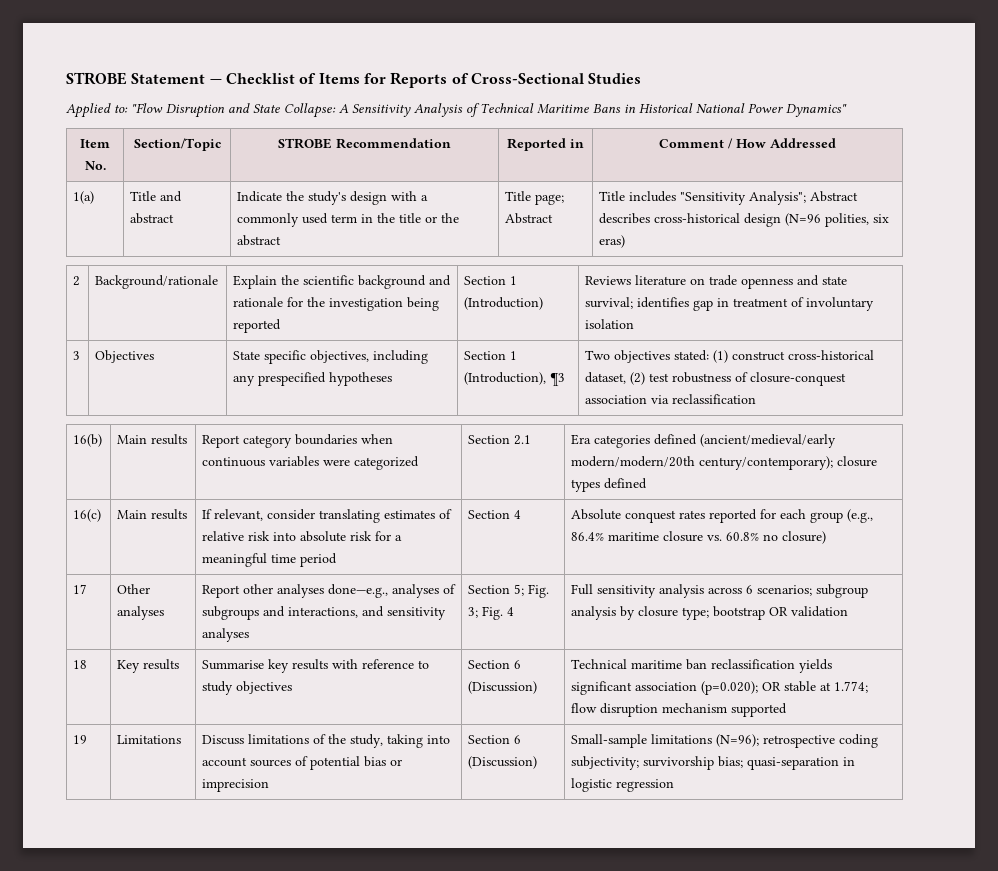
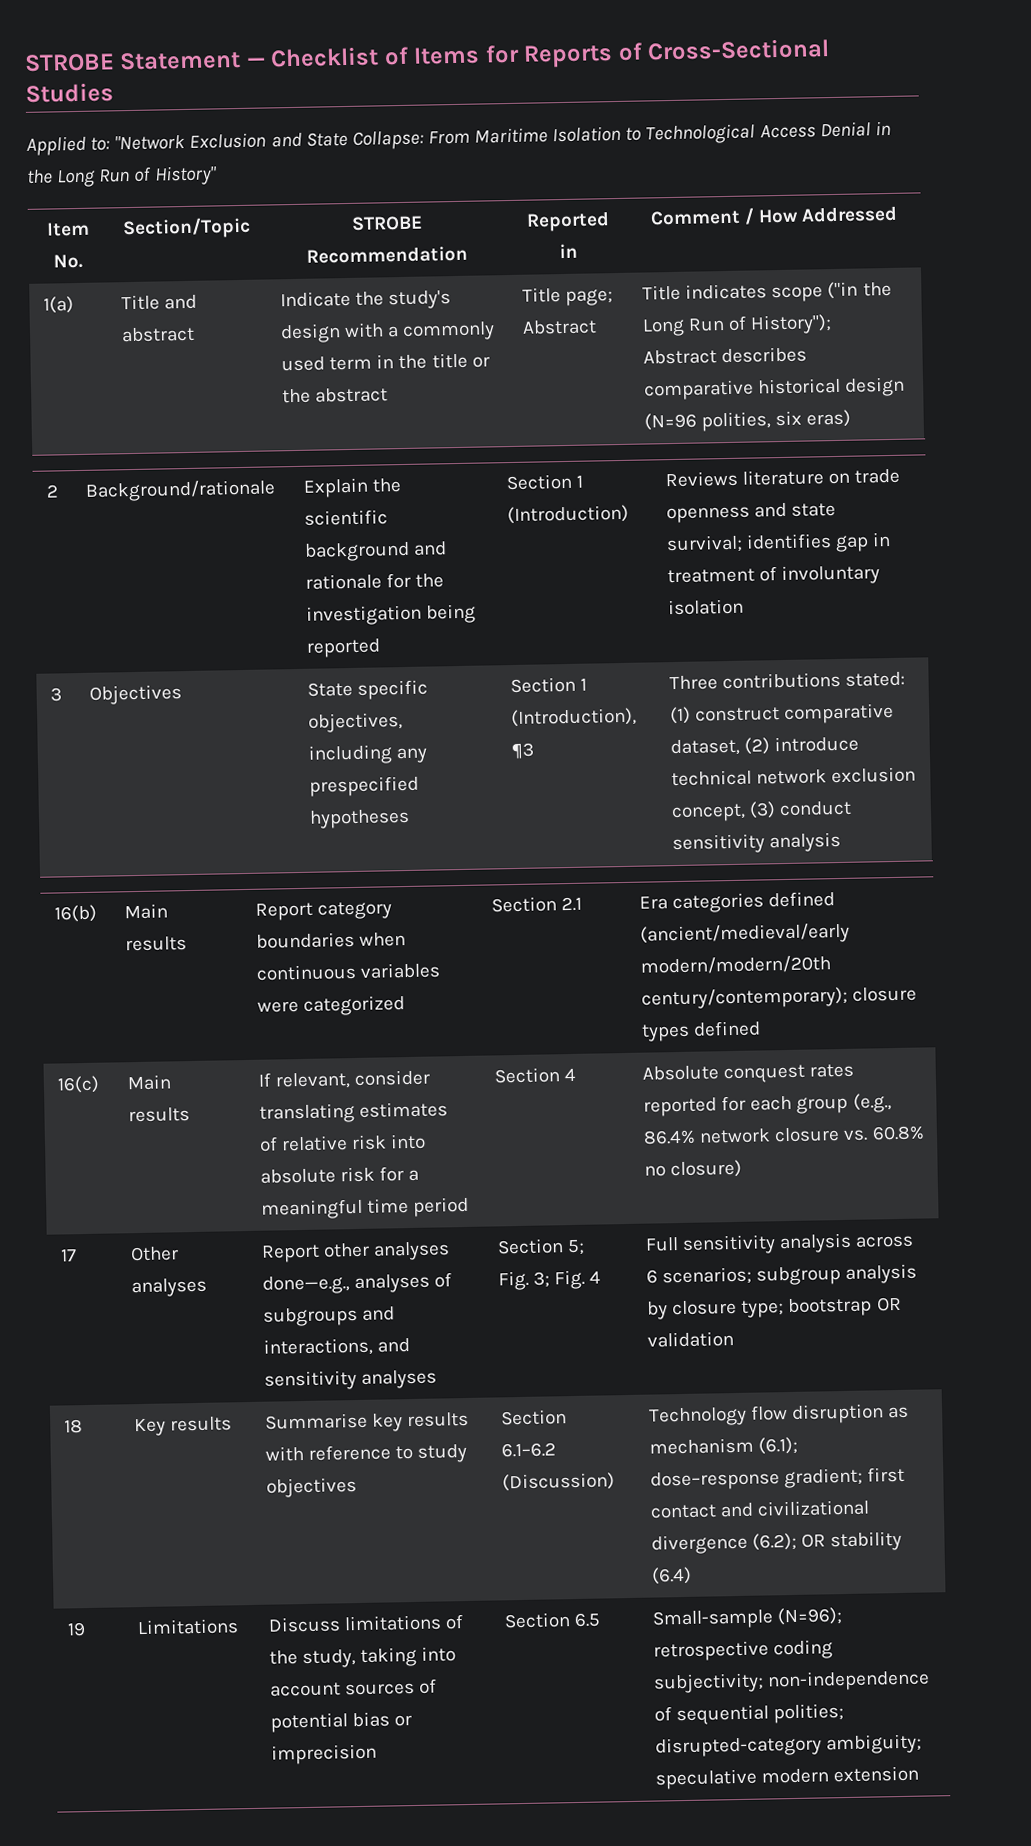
- Applied to: "Flow Disruption and State Collapse: A Sensitivity Analysis of Technical Maritime Bans in Historical National Power Dynamics"
+ Applied to: "Network Exclusion and State Collapse: From Maritime Isolation to Technological Access Denial in the Long Run of History"
- 1(a) | Title and abstract | Indicate the study's design with a commonly used term in the title or the abstract | Title page; Abstract | Title includes "Sensitivity Analysis"; Abstract describes cross-historical design (N=96 polities, six eras)
+ 1(a) | Title and abstract | Indicate the study's design with a commonly used term in the title or the abstract | Title page; Abstract | Title indicates scope ("in the Long Run of History"); Abstract describes comparative historical design (N=96 polities, six eras)
- 3 | Objectives | State specific objectives, including any prespecified hypotheses | Section 1 (Introduction), ¶3 | Two objectives stated: (1) construct cross-historical dataset, (2) test robustness of closure-conquest association via reclassification
+ 3 | Objectives | State specific objectives, including any prespecified hypotheses | Section 1 (Introduction), ¶3 | Three contributions stated: (1) construct comparative dataset, (2) introduce technical network exclusion concept, (3) conduct sensitivity analysis
- 16(c) | Main results | If relevant, consider translating estimates of relative risk into absolute risk for a meaningful time period | Section 4 | Absolute conquest rates reported for each group (e.g., 86.4% maritime closure vs. 60.8% no closure)
+ 16(c) | Main results | If relevant, consider translating estimates of relative risk into absolute risk for a meaningful time period | Section 4 | Absolute conquest rates reported for each group (e.g., 86.4% network closure vs. 60.8% no closure)
- 18 | Key results | Summarise key results with reference to study objectives | Section 6 (Discussion) | Technical maritime ban reclassification yields significant association (p=0.020); OR stable at 1.774; flow disruption mechanism supported
+ 18 | Key results | Summarise key results with reference to study objectives | Section 6.1–6.2 (Discussion) | Technology flow disruption as mechanism (6.1); dose–response gradient; first contact and civilizational divergence (6.2); OR stability (6.4)
- 19 | Limitations | Discuss limitations of the study, taking into account sources of potential bias or imprecision | Section 6 (Discussion) | Small-sample limitations (N=96); retrospective coding subjectivity; survivorship bias; quasi-separation in logistic regression
+ 19 | Limitations | Discuss limitations of the study, taking into account sources of potential bias or imprecision | Section 6.5 | Small-sample (N=96); retrospective coding subjectivity; non-independence of sequential polities; disrupted-category ambiguity; speculative modern extension

